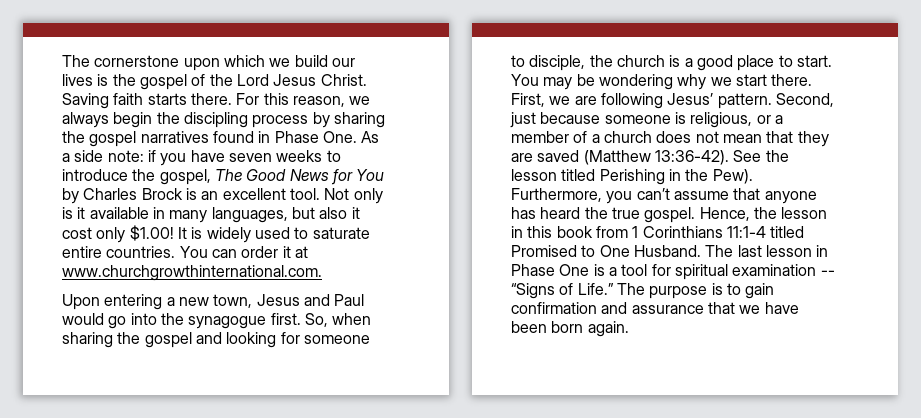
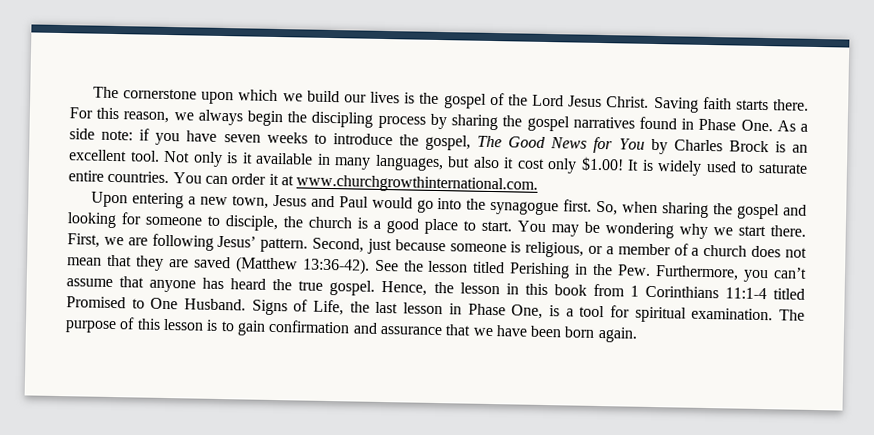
- See the lesson titled Perishing in the Pew). Furthermore, you can’t assume that anyone has heard the true gospel.
+ See the lesson titled Perishing in the Pew. Furthermore, you can’t assume that anyone has heard the true gospel.
- The last lesson in Phase One is a tool for spiritual examination -- “Signs of Life.” The purpose is to gain confirmation and assurance that we have been born again.
+ Signs of Life, the last lesson in Phase One, is a tool for spiritual examination. The purpose of this lesson is to gain confirmation and assurance that we have been born again.

